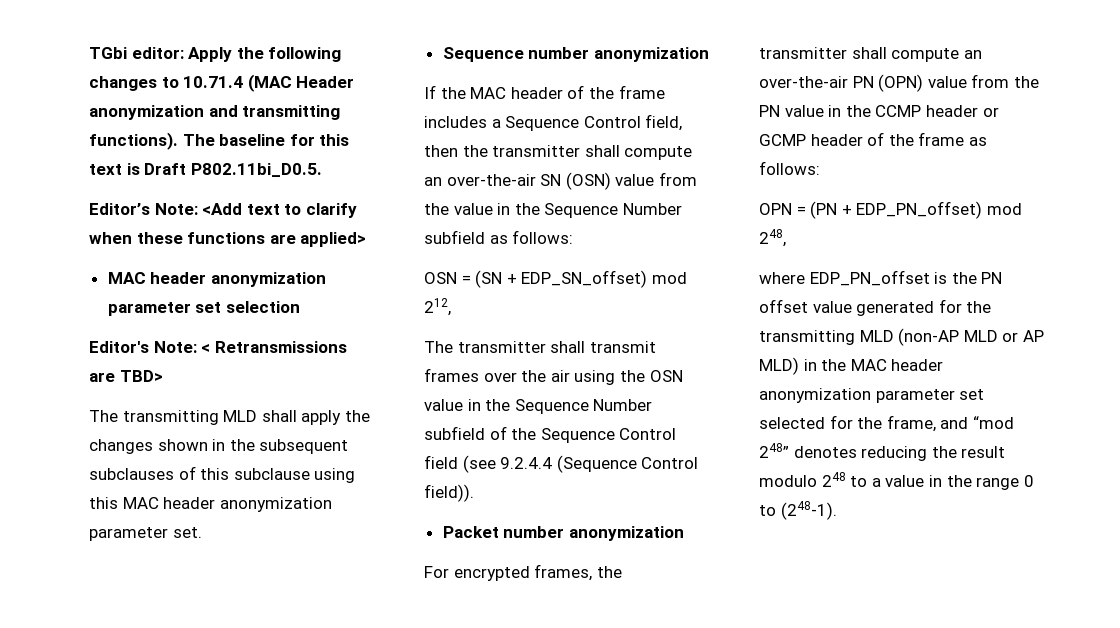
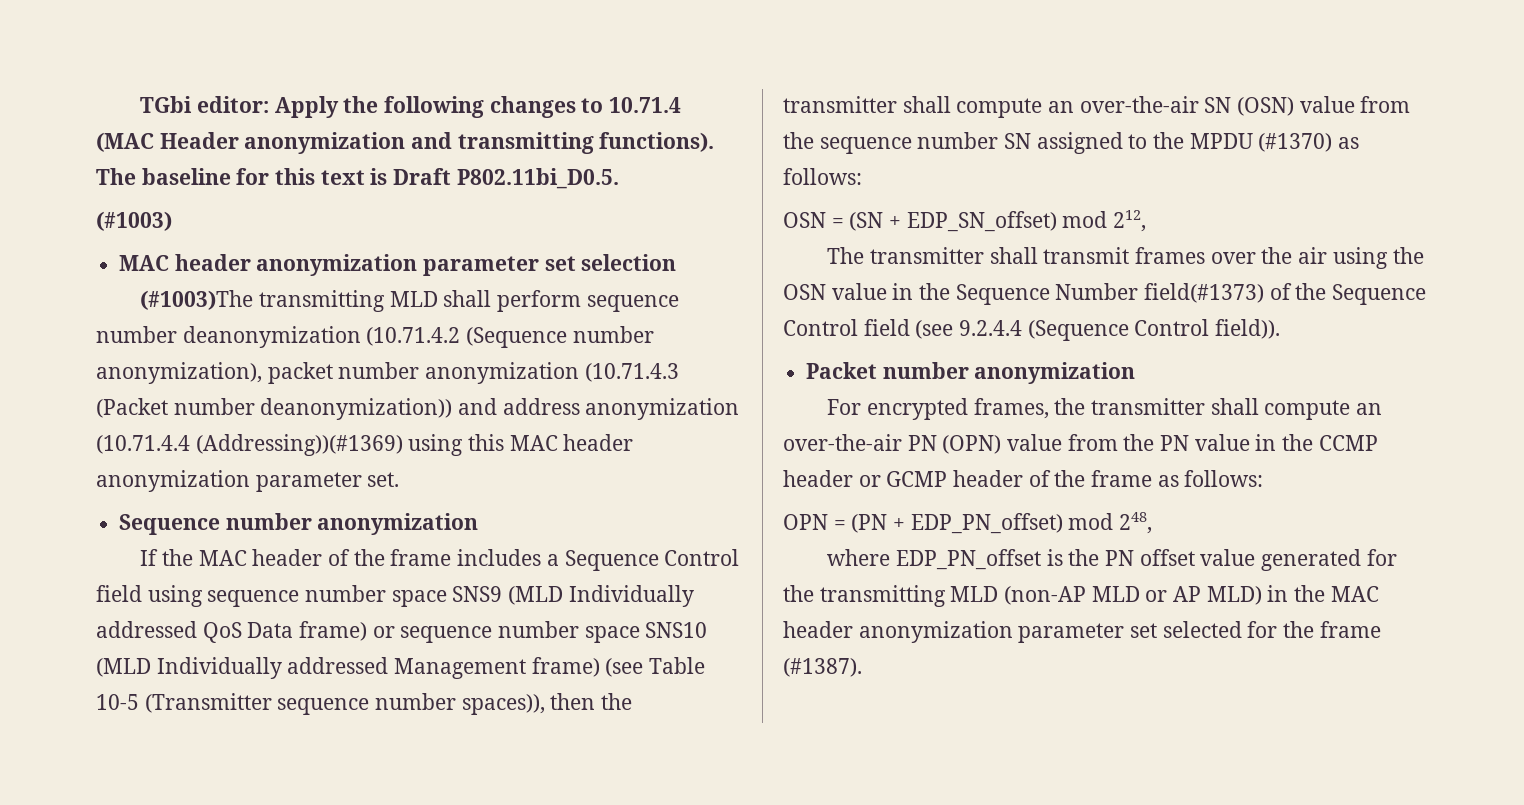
- Editor’s Note: <Add text to clarify when these functions are applied>
+ (#1003)
- Editor's Note: < Retransmissions are TBD>
- The transmitting MLD shall apply the changes shown in the subsequent subclauses of this subclause using this MAC header anonymization parameter set.
+ (#1003)The transmitting MLD shall perform sequence number deanonymization (10.71.4.2 (Sequence number anonymization), packet number anonymization (10.71.4.3 (Packet number deanonymization)) and address anonymization (10.71.4.4 (Addressing))(#1369) using this MAC header anonymization parameter set.
- If the MAC header of the frame includes a Sequence Control field, then the transmitter shall compute an over-the-air SN (OSN) value from the value in the Sequence Number subfield as follows:
+ If the MAC header of the frame includes a Sequence Control field using sequence number space SNS9 (MLD Individually addressed QoS Data frame) or sequence number space SNS10 (MLD Individually addressed Management frame) (see Table 10-5 (Transmitter sequence number spaces)), then the transmitter shall compute an over-the-air SN (OSN) value from the sequence number SN assigned to the MPDU (#1370) as follows:
- The transmitter shall transmit frames over the air using the OSN value in the Sequence Number subfield of the Sequence Control field (see 9.2.4.4 (Sequence Control field)).
+ The transmitter shall transmit frames over the air using the OSN value in the Sequence Number field(#1373) of the Sequence Control field (see 9.2.4.4 (Sequence Control field)).
- where EDP_PN_offset is the PN offset value generated for the transmitting MLD (non-AP MLD or AP MLD) in the MAC header anonymization parameter set selected for the frame, and “mod 248” denotes reducing the result modulo 248 to a value in the range 0 to (248-1).
+ where EDP_PN_offset is the PN offset value generated for the transmitting MLD (non-AP MLD or AP MLD) in the MAC header anonymization parameter set selected for the frame (#1387).

